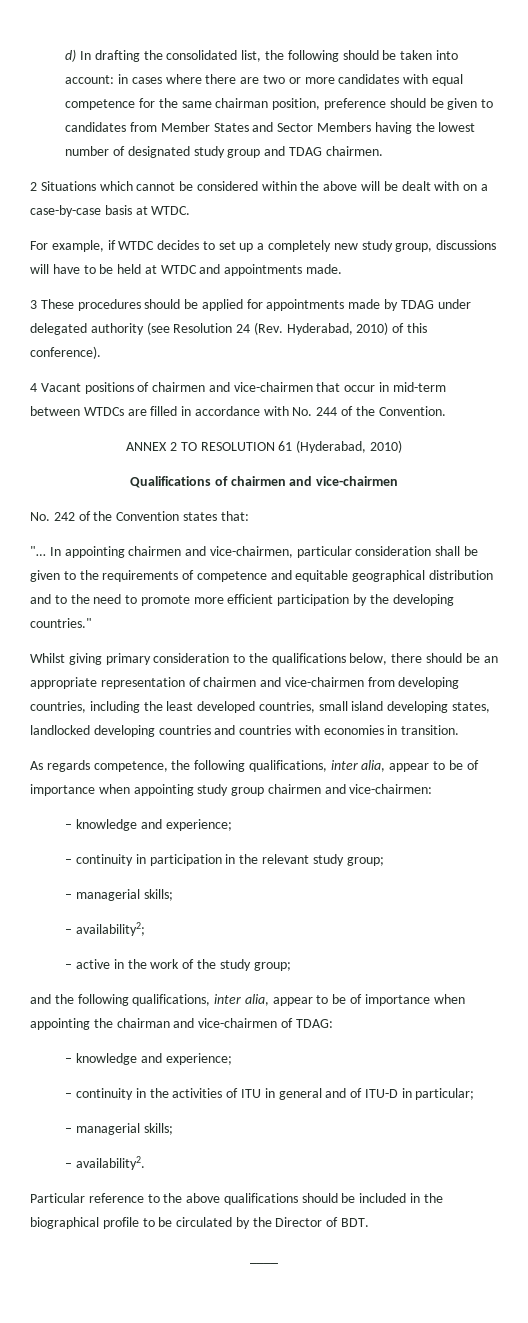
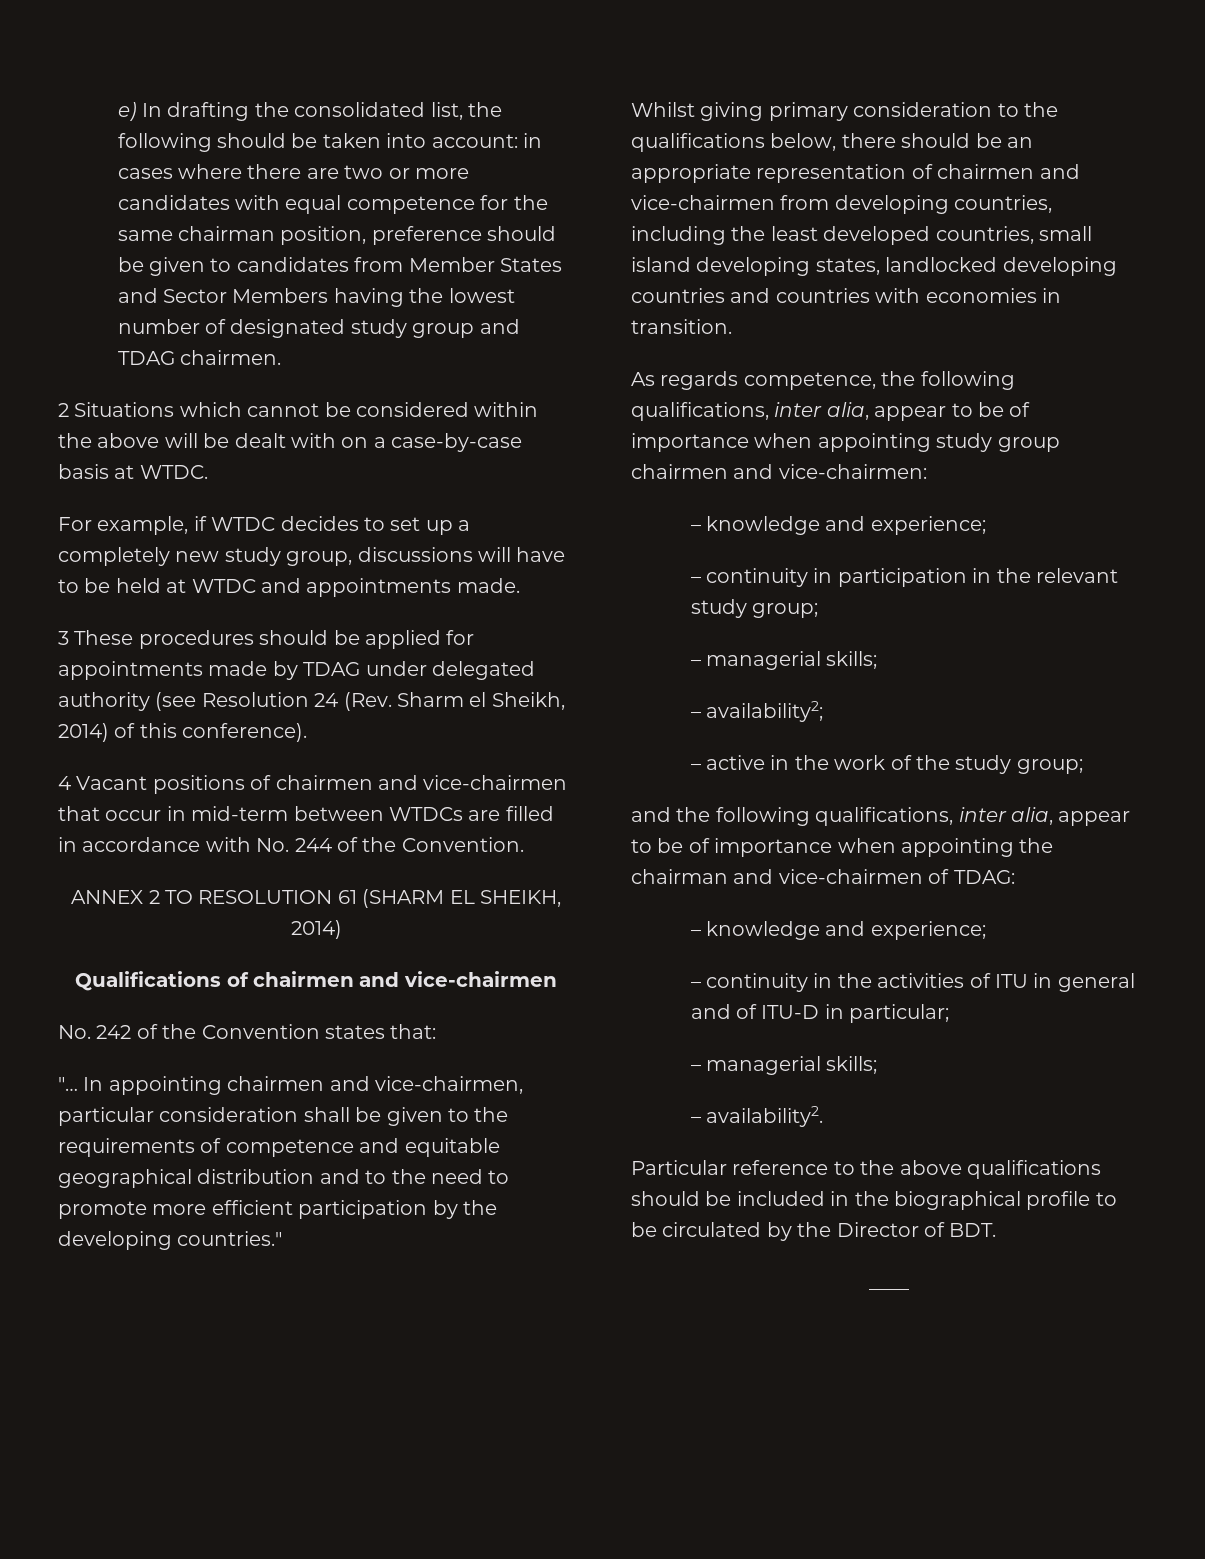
- d) In drafting the consolidated list, the following should be taken into account: in cases where there are two or more candidates with equal competence for the same chairman position, preference should be given to candidates from Member States and Sector Members having the lowest number of designated study group and TDAG chairmen.
+ e) In drafting the consolidated list, the following should be taken into account: in cases where there are two or more candidates with equal competence for the same chairman position, preference should be given to candidates from Member States and Sector Members having the lowest number of designated study group and TDAG chairmen.
- 3 These procedures should be applied for appointments made by TDAG under delegated authority (see Resolution 24 (Rev. Hyderabad, 2010) of this conference).
+ 3 These procedures should be applied for appointments made by TDAG under delegated authority (see Resolution 24 (Rev. Sharm el Sheikh, 2014) of this conference).
- ANNEX 2 TO RESOLUTION 61 (Hyderabad, 2010)
+ ANNEX 2 TO RESOLUTION 61 (SHARM EL SHEIKH, 2014)

